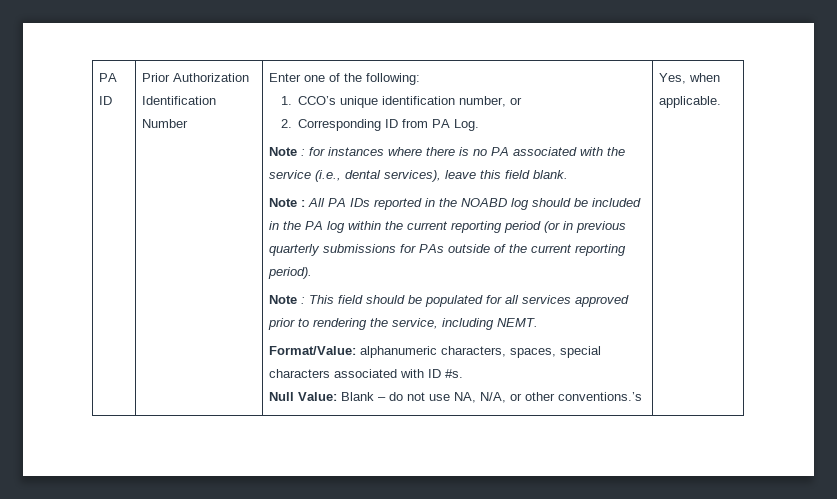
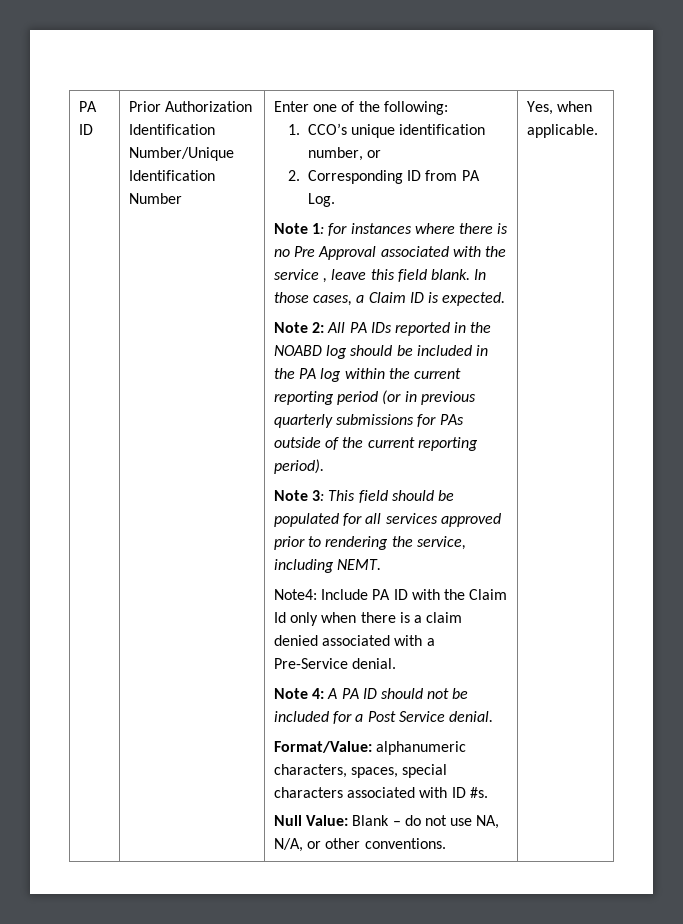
- Prior Authorization Identification Number
+ Prior Authorization Identification Number/Unique Identification Number
- Note : for instances where there is no PA associated with the service (i.e., dental services), leave this field blank.
- Note : All PA IDs reported in the NOABD log should be included in the PA log within the current reporting period (or in previous quarterly submissions for PAs outside of the current reporting period).
+ Note 1: for instances where there is no Pre Approval associated with the service , leave this field blank. In those cases, a Claim ID is expected.
+ Note 2: All PA IDs reported in the NOABD log should be included in the PA log within the current reporting period (or in previous quarterly submissions for PAs outside of the current reporting period).
- Note : This field should be populated for all services approved prior to rendering the service, including NEMT.
+ Note 3: This field should be populated for all services approved prior to rendering the service, including NEMT.
+ Note4: Include PA ID with the Claim Id only when there is a claim denied associated with a Pre-Service denial.
+ Note 4: A PA ID should not be included for a Post Service denial.
- Null Value: Blank – do not use NA, N/A, or other conventions.’s
+ Null Value: Blank – do not use NA, N/A, or other conventions.

